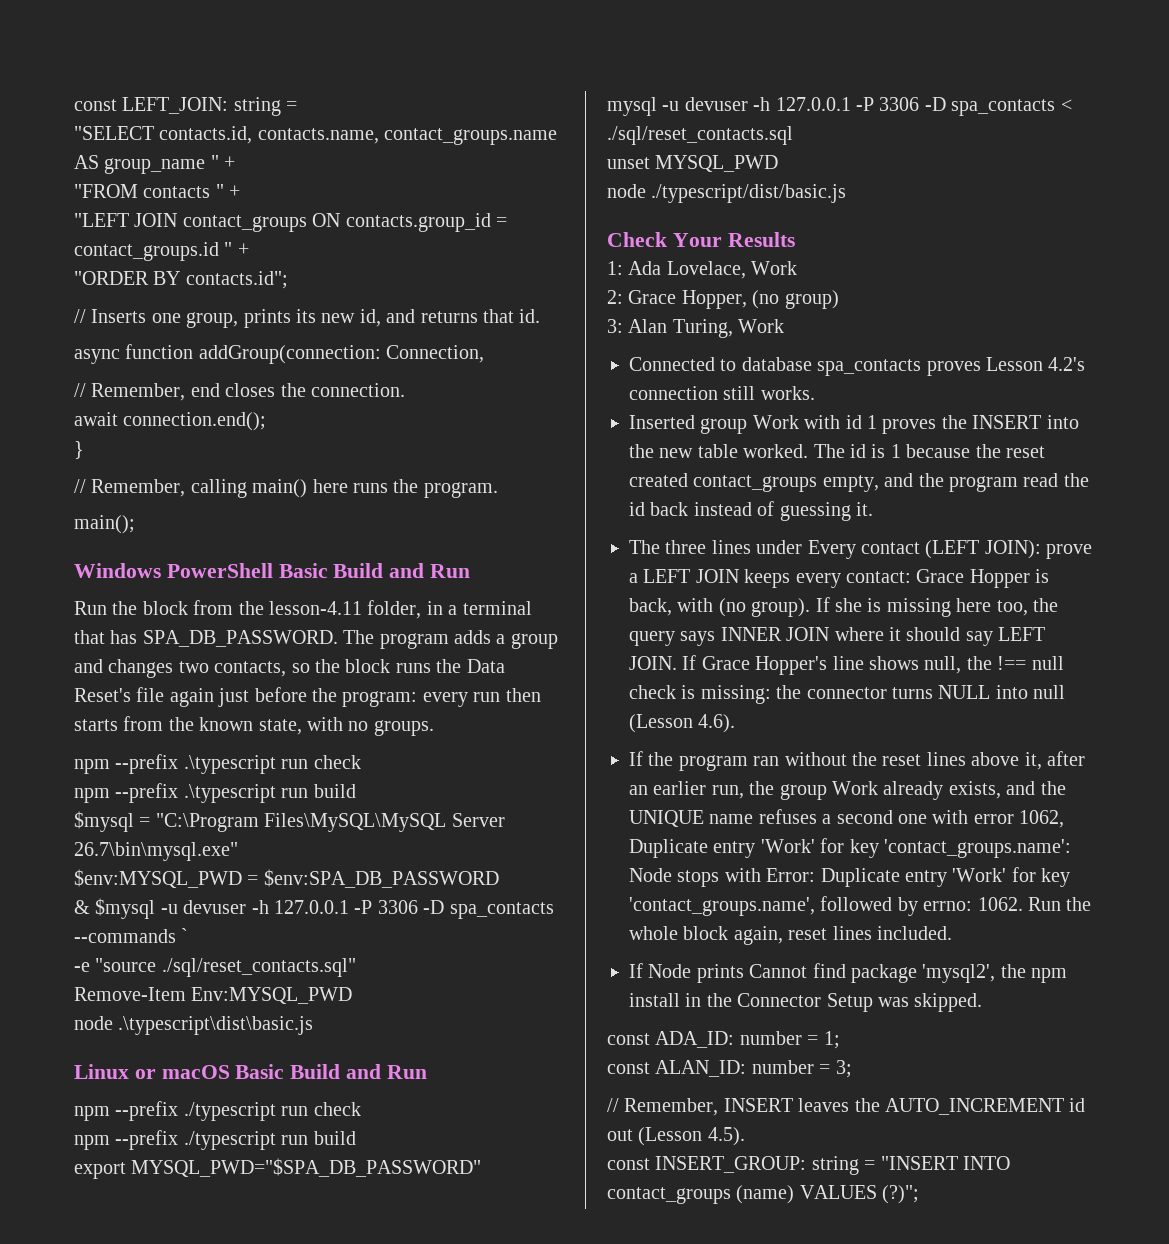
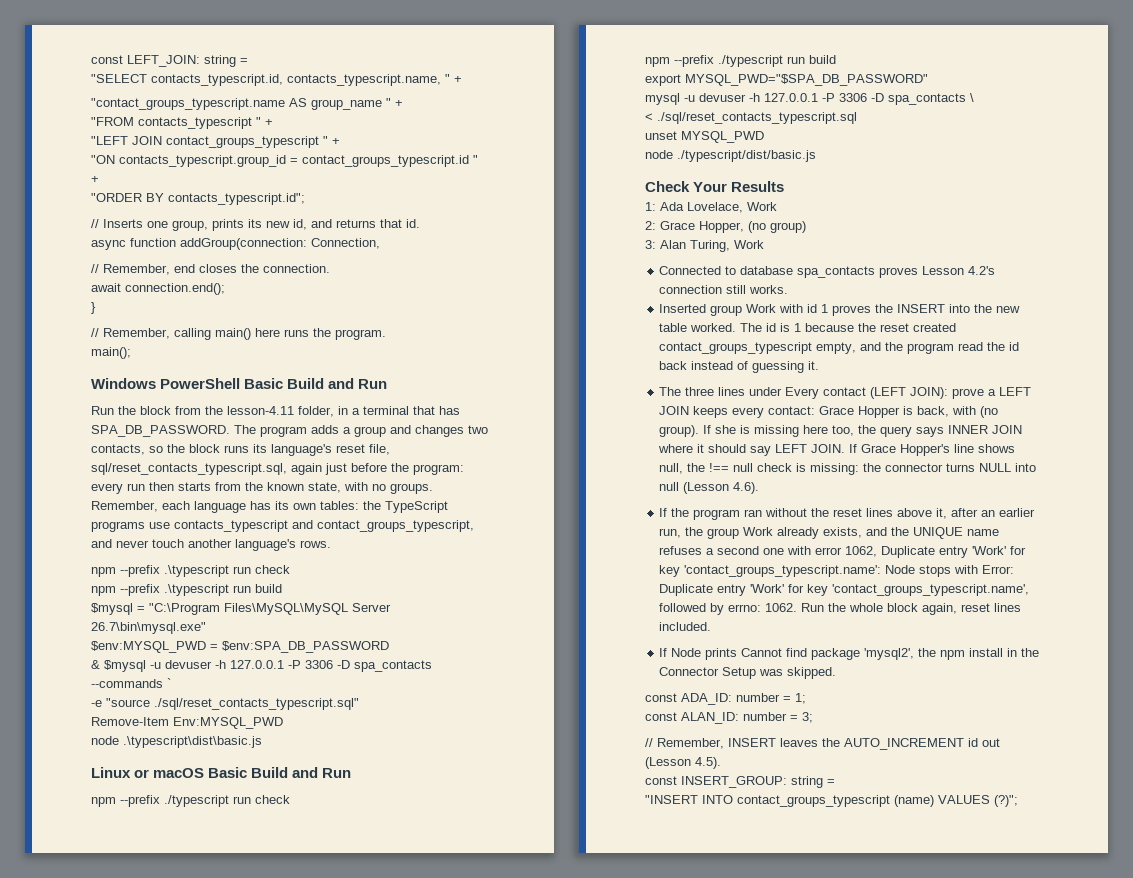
- "SELECT contacts.id, contacts.name, contact_groups.name AS group_name " +
+ "SELECT contacts_typescript.id, contacts_typescript.name, " +
+ "contact_groups_typescript.name AS group_name " +
- "FROM contacts " +
+ "FROM contacts_typescript " +
- "LEFT JOIN contact_groups ON contacts.group_id = contact_groups.id " +
+ "LEFT JOIN contact_groups_typescript " +
+ "ON contacts_typescript.group_id = contact_groups_typescript.id " +
- "ORDER BY contacts.id";
+ "ORDER BY contacts_typescript.id";
- The program adds a group and changes two contacts, so the block runs the Data Reset's file again just before the program: every run then starts from the known state, with no groups.
+ The program adds a group and changes two contacts, so the block runs its language's reset file, sql/reset_contacts_typescript.sql, again just before the program: every run then starts from the known state, with no groups. Remember, each language has its own tables: the TypeScript programs use contacts_typescript and contact_groups_typescript, and never touch another language's rows.
- -e "source ./sql/reset_contacts.sql"
+ -e "source ./sql/reset_contacts_typescript.sql"
- mysql -u devuser -h 127.0.0.1 -P 3306 -D spa_contacts < ./sql/reset_contacts.sql
+ mysql -u devuser -h 127.0.0.1 -P 3306 -D spa_contacts \
+ < ./sql/reset_contacts_typescript.sql
- The id is 1 because the reset created contact_groups empty, and the program read the id back instead of guessing it.
+ The id is 1 because the reset created contact_groups_typescript empty, and the program read the id back instead of guessing it.
- If the program ran without the reset lines above it, after an earlier run, the group Work already exists, and the UNIQUE name refuses a second one with error 1062, Duplicate entry 'Work' for key 'contact_groups.name': Node stops with Error: Duplicate entry 'Work' for key 'contact_groups.name', followed by errno: 1062.
+ If the program ran without the reset lines above it, after an earlier run, the group Work already exists, and the UNIQUE name refuses a second one with error 1062, Duplicate entry 'Work' for key 'contact_groups_typescript.name': Node stops with Error: Duplicate entry 'Work' for key 'contact_groups_typescript.name', followed by errno: 1062.
- const INSERT_GROUP: string = "INSERT INTO contact_groups (name) VALUES (?)";
+ const INSERT_GROUP: string =
+ "INSERT INTO contact_groups_typescript (name) VALUES (?)";

